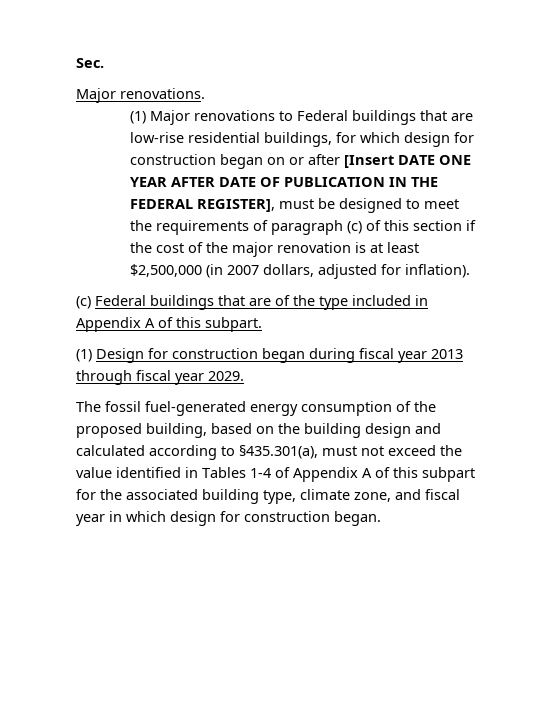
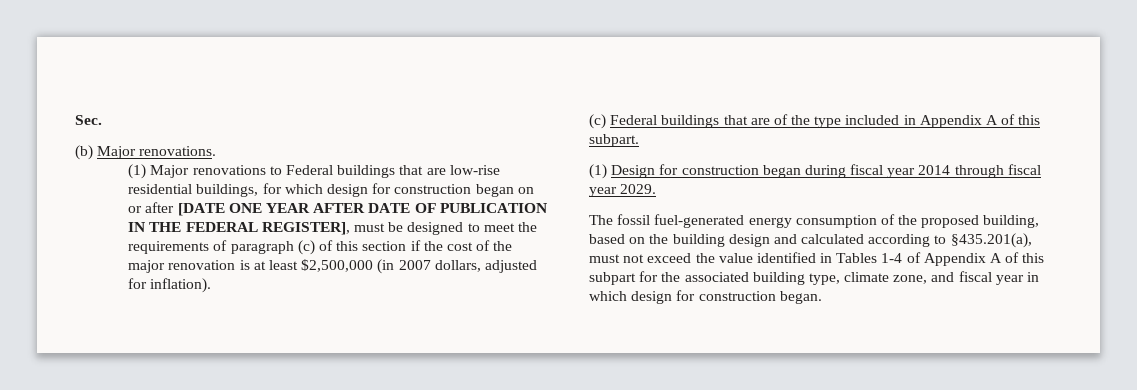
- Major renovations.
+ (b) Major renovations.
- (1) Major renovations to Federal buildings that are low-rise residential buildings, for which design for construction began on or after [Insert DATE ONE YEAR AFTER DATE OF PUBLICATION IN THE FEDERAL REGISTER], must be designed to meet the requirements of paragraph (c) of this section if the cost of the major renovation is at least $2,500,000 (in 2007 dollars, adjusted for inflation).
+ (1) Major renovations to Federal buildings that are low-rise residential buildings, for which design for construction began on or after [DATE ONE YEAR AFTER DATE OF PUBLICATION IN THE FEDERAL REGISTER], must be designed to meet the requirements of paragraph (c) of this section if the cost of the major renovation is at least $2,500,000 (in 2007 dollars, adjusted for inflation).
- (1) Design for construction began during fiscal year 2013 through fiscal year 2029.
+ (1) Design for construction began during fiscal year 2014 through fiscal year 2029.
- The fossil fuel-generated energy consumption of the proposed building, based on the building design and calculated according to §435.301(a), must not exceed the value identified in Tables 1-4 of Appendix A of this subpart for the associated building type, climate zone, and fiscal year in which design for construction began.
+ The fossil fuel-generated energy consumption of the proposed building, based on the building design and calculated according to §435.201(a), must not exceed the value identified in Tables 1-4 of Appendix A of this subpart for the associated building type, climate zone, and fiscal year in which design for construction began.

